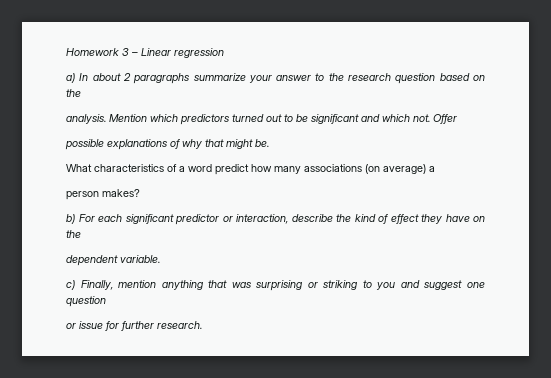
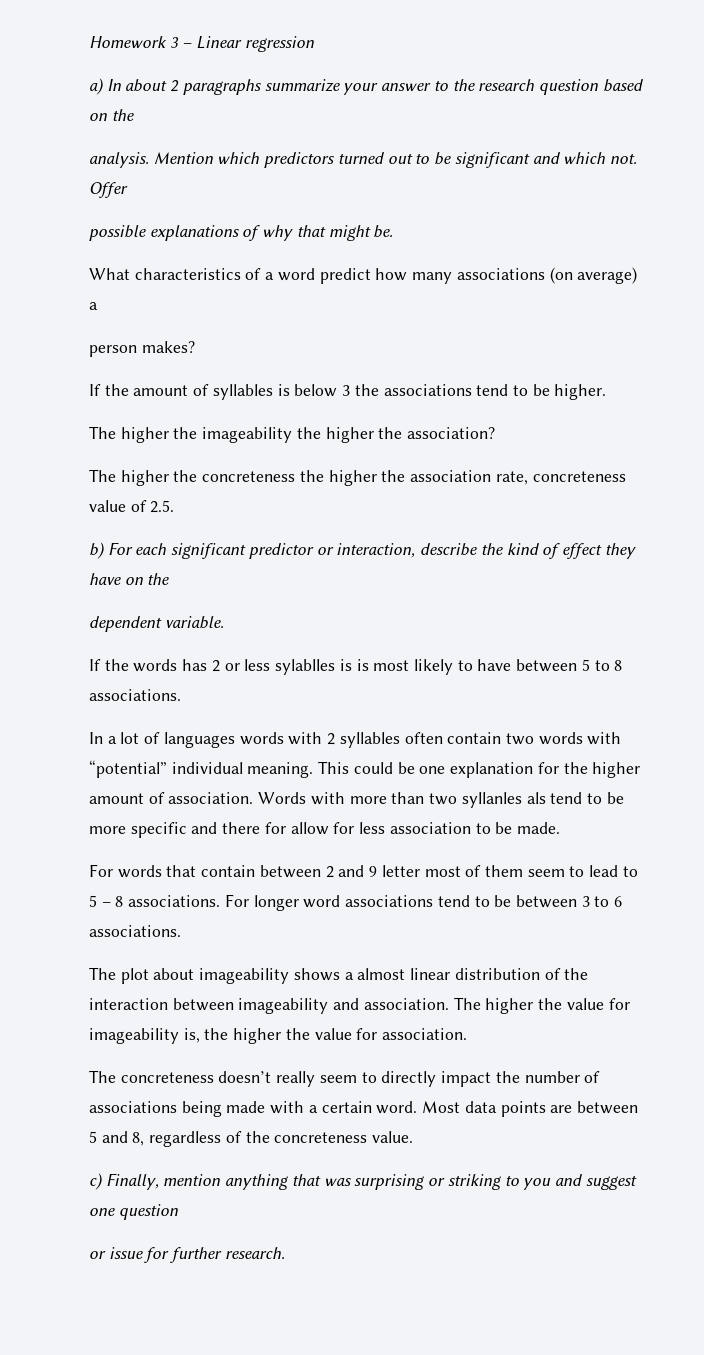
+ If the amount of syllables is below 3 the associations tend to be higher.
+ The higher the imageability the higher the association?
+ The higher the concreteness the higher the association rate, concreteness value of 2.5.
+ If the words has 2 or less sylablles is is most likely to have between 5 to 8 associations.
+ In a lot of languages words with 2 syllables often contain two words with “potential” individual meaning. This could be one explanation for the higher amount of association. Words with more than two syllanles als tend to be more specific and there for allow for less association to be made.
+ For words that contain between 2 and 9 letter most of them seem to lead to 5 – 8 associations. For longer word associations tend to be between 3 to 6 associations.
+ The plot about imageability shows a almost linear distribution of the interaction between imageability and association. The higher the value for imageability is, the higher the value for association.
+ The concreteness doesn’t really seem to directly impact the number of associations being made with a certain word. Most data points are between 5 and 8, regardless of the concreteness value.

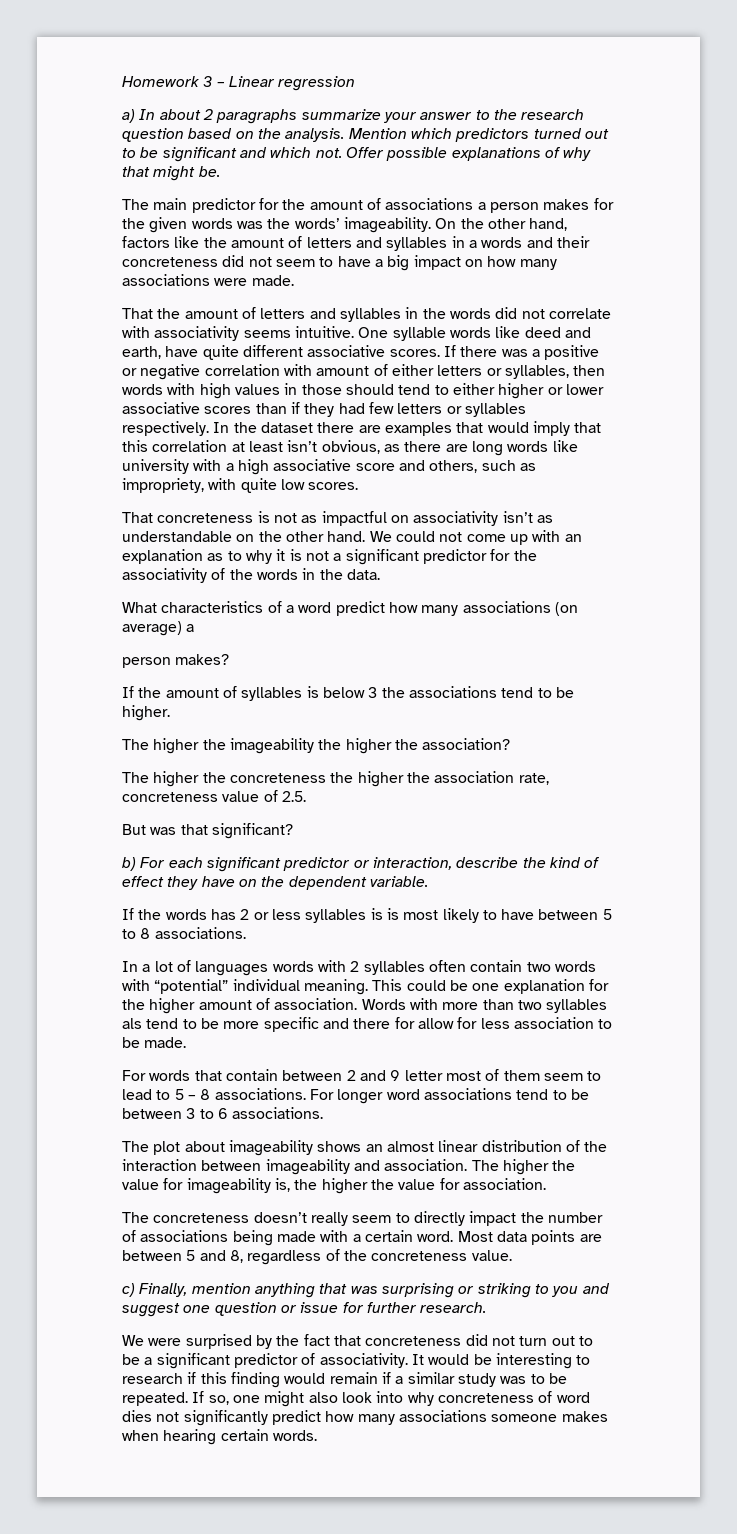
- a) In about 2 paragraphs summarize your answer to the research question based on the
- analysis.
+ a) In about 2 paragraphs summarize your answer to the research question based on the analysis.
- Offer
- possible explanations of why that might be.
+ Offer possible explanations of why that might be.
+ The main predictor for the amount of associations a person makes for the given words was the words’ imageability. On the other hand, factors like the amount of letters and syllables in a words and their concreteness did not seem to have a big impact on how many associations were made.
+ That the amount of letters and syllables in the words did not correlate with associativity seems intuitive. One syllable words like deed and earth, have quite different associative scores. If there was a positive or negative correlation with amount of either letters or syllables, then words with high values in those should tend to either higher or lower associative scores than if they had few letters or syllables respectively. In the dataset there are examples that would imply that this correlation at least isn’t obvious, as there are long words like university with a high associative score and others, such as impropriety, with quite low scores.
+ That concreteness is not as impactful on associativity isn’t as understandable on the other hand. We could not come up with an explanation as to why it is not a significant predictor for the associativity of the words in the data.
+ But was that significant?
- b) For each significant predictor or interaction, describe the kind of effect they have on the
- dependent variable.
+ b) For each significant predictor or interaction, describe the kind of effect they have on the dependent variable.
- If the words has 2 or less sylablles is is most likely to have between 5 to 8 associations.
+ If the words has 2 or less syllables is is most likely to have between 5 to 8 associations.
- Words with more than two syllanles als tend to be more specific and there for allow for less association to be made.
+ Words with more than two syllables als tend to be more specific and there for allow for less association to be made.
- The plot about imageability shows a almost linear distribution of the interaction between imageability and association.
+ The plot about imageability shows an almost linear distribution of the interaction between imageability and association.
- c) Finally, mention anything that was surprising or striking to you and suggest one question
- or issue for further research.
+ c) Finally, mention anything that was surprising or striking to you and suggest one question or issue for further research.
+ We were surprised by the fact that concreteness did not turn out to be a significant predictor of associativity. It would be interesting to research if this finding would remain if a similar study was to be repeated. If so, one might also look into why concreteness of word dies not significantly predict how many associations someone makes when hearing certain words.

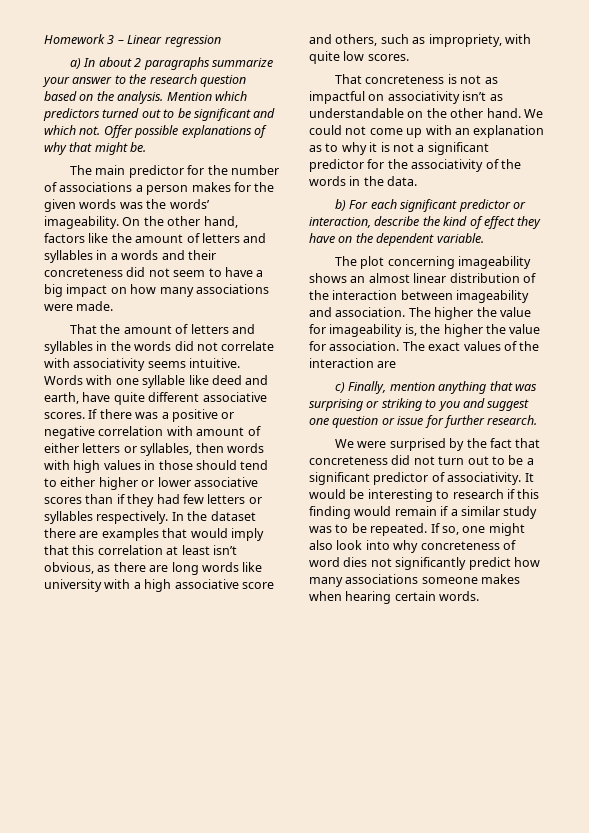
- The main predictor for the amount of associations a person makes for the given words was the words’ imageability.
+ The main predictor for the number of associations a person makes for the given words was the words’ imageability.
- One syllable words like deed and earth, have quite different associative scores.
+ Words with one syllable like deed and earth, have quite different associative scores.
- What characteristics of a word predict how many associations (on average) a
- person makes?
- If the amount of syllables is below 3 the associations tend to be higher.
- The higher the imageability the higher the association?
- The higher the concreteness the higher the association rate, concreteness value of 2.5.
- But was that significant?
- If the words has 2 or less syllables is is most likely to have between 5 to 8 associations.
- In a lot of languages words with 2 syllables often contain two words with “potential” individual meaning. This could be one explanation for the higher amount of association. Words with more than two syllables als tend to be more specific and there for allow for less association to be made.
- For words that contain between 2 and 9 letter most of them seem to lead to 5 – 8 associations. For longer word associations tend to be between 3 to 6 associations.
- The plot about imageability shows an almost linear distribution of the interaction between imageability and association.
+ The plot concerning imageability shows an almost linear distribution of the interaction between imageability and association.
- The higher the value for imageability is, the higher the value for association.
- The concreteness doesn’t really seem to directly impact the number of associations being made with a certain word. Most data points are between 5 and 8, regardless of the concreteness value.
+ The higher the value for imageability is, the higher the value for association. The exact values of the interaction are

